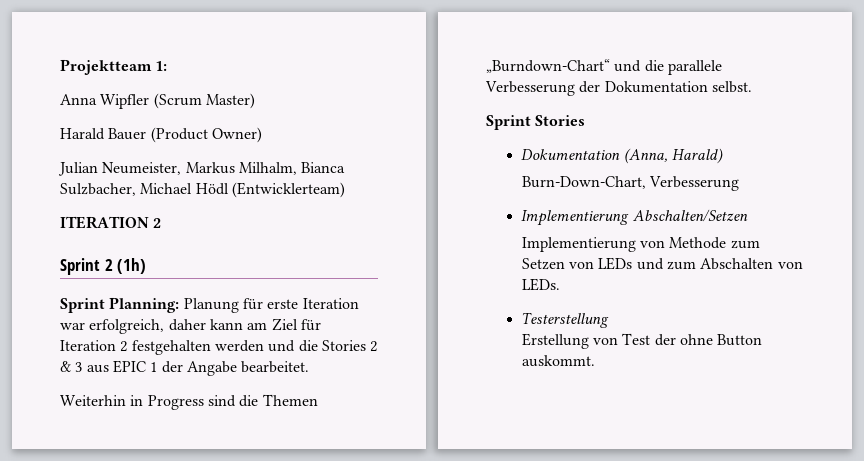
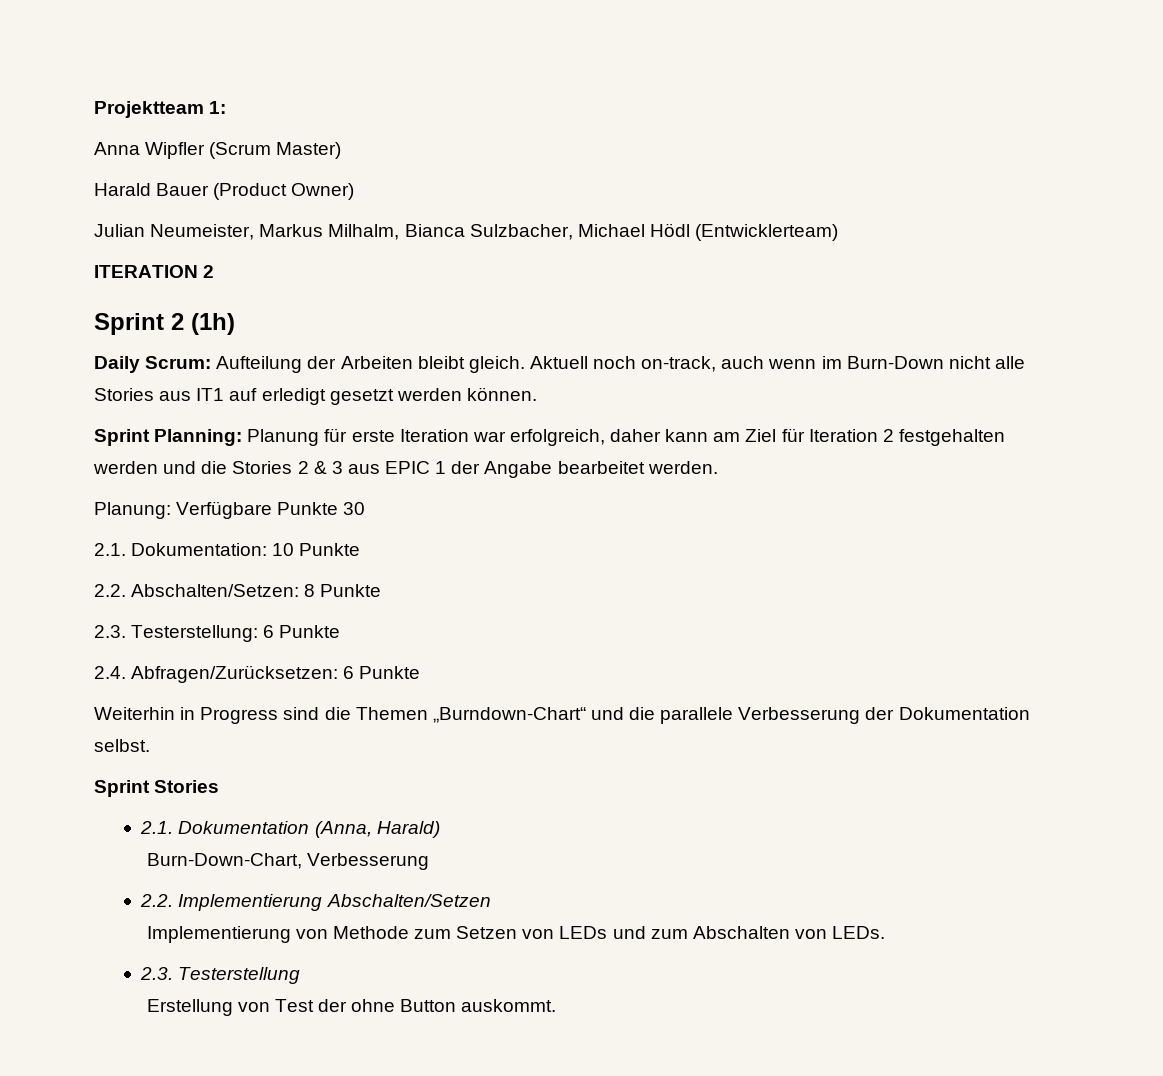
+ Daily Scrum: Aufteilung der Arbeiten bleibt gleich. Aktuell noch on-track, auch wenn im Burn-Down nicht alle Stories aus IT1 auf erledigt gesetzt werden können.
- Sprint Planning: Planung für erste Iteration war erfolgreich, daher kann am Ziel für Iteration 2 festgehalten werden und die Stories 2 & 3 aus EPIC 1 der Angabe bearbeitet.
+ Sprint Planning: Planung für erste Iteration war erfolgreich, daher kann am Ziel für Iteration 2 festgehalten werden und die Stories 2 & 3 aus EPIC 1 der Angabe bearbeitet werden.
+ Planung: Verfügbare Punkte 30
+ 2.1. Dokumentation: 10 Punkte
+ 2.2. Abschalten/Setzen: 8 Punkte
+ 2.3. Testerstellung: 6 Punkte
+ 2.4. Abfragen/Zurücksetzen: 6 Punkte
- Dokumentation (Anna, Harald)
+ 2.1. Dokumentation (Anna, Harald)
- Implementierung Abschalten/Setzen
+ 2.2. Implementierung Abschalten/Setzen
- Testerstellung
+ 2.3. Testerstellung

